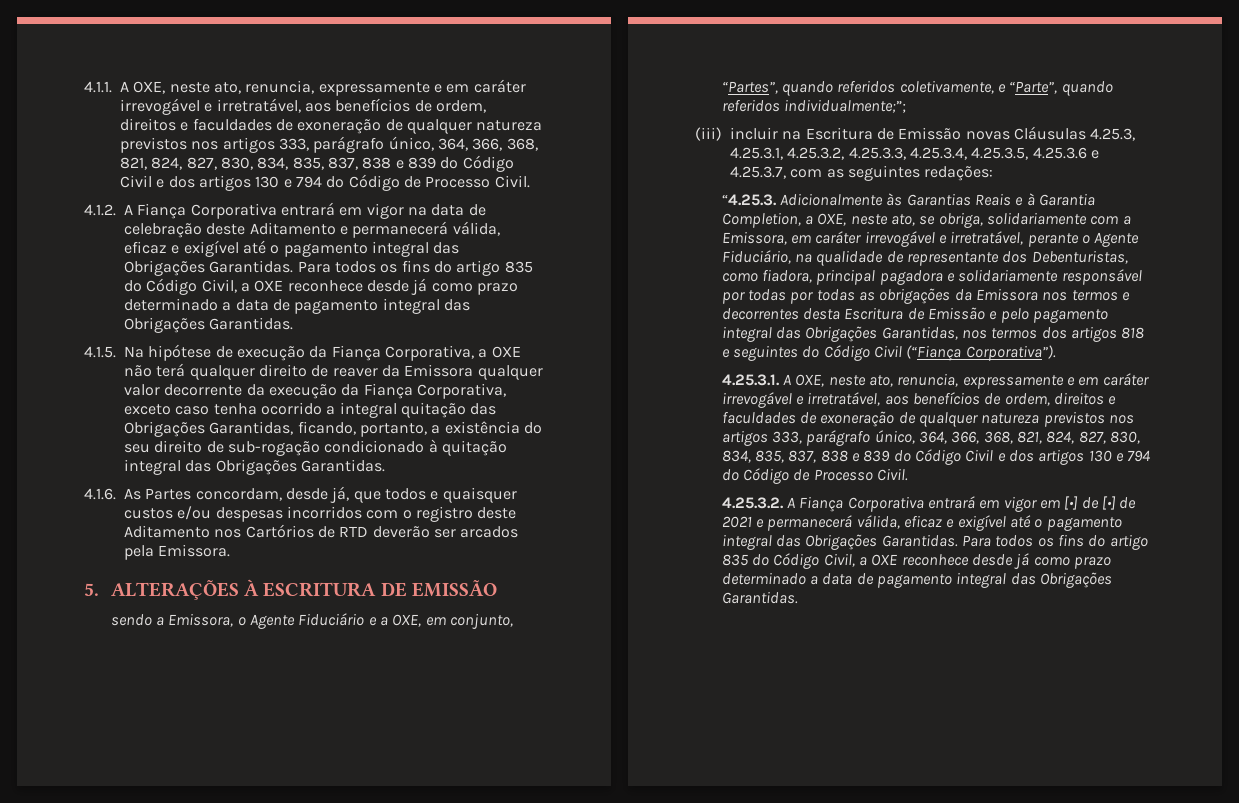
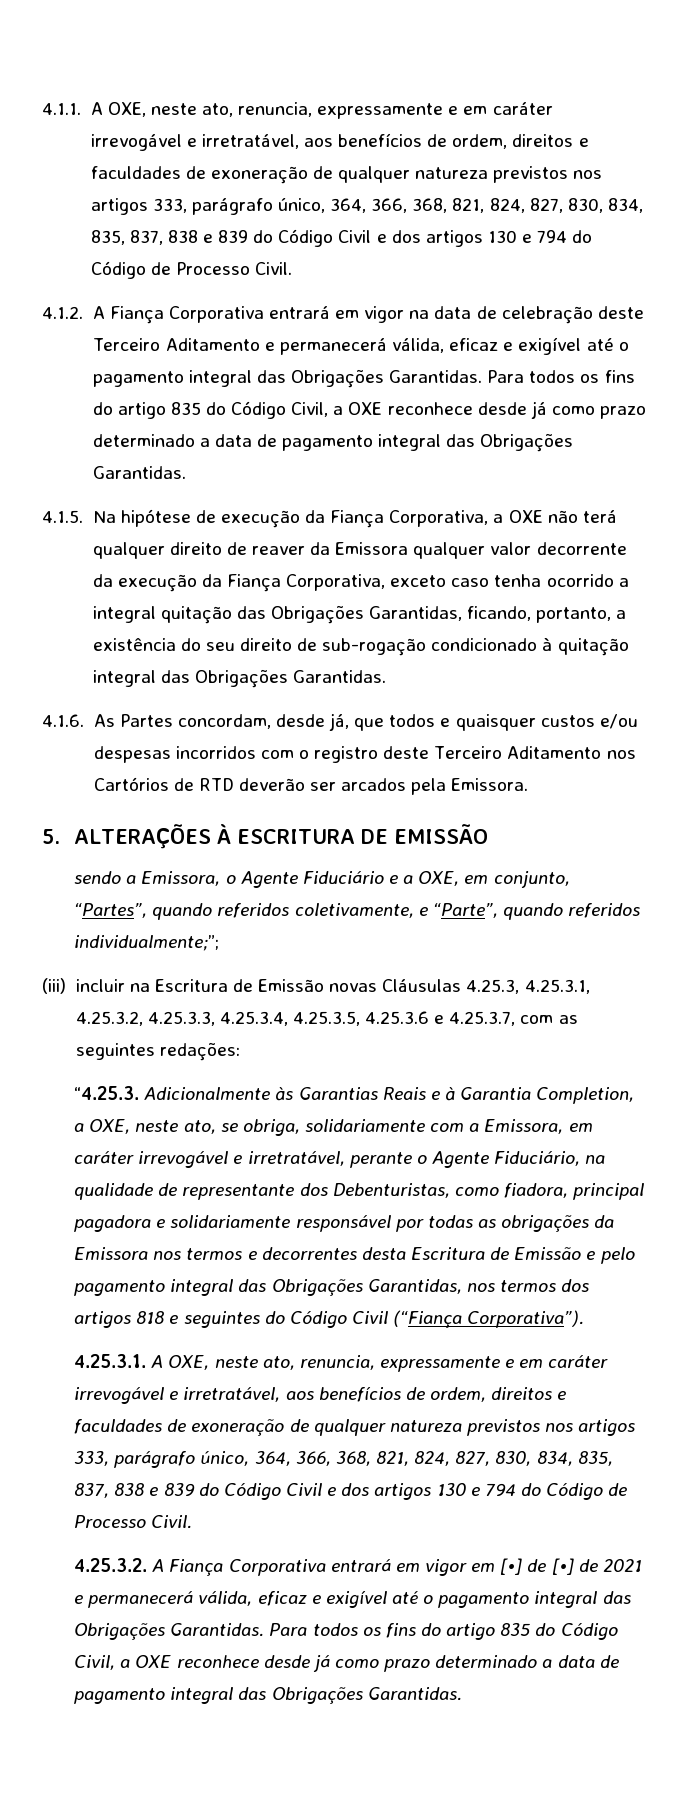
- 4.1.2. A Fiança Corporativa entrará em vigor na data de celebração deste Aditamento e permanecerá válida, eficaz e exigível até o pagamento integral das Obrigações Garantidas.
+ 4.1.2. A Fiança Corporativa entrará em vigor na data de celebração deste Terceiro Aditamento e permanecerá válida, eficaz e exigível até o pagamento integral das Obrigações Garantidas.
- 4.1.6. As Partes concordam, desde já, que todos e quaisquer custos e/ou despesas incorridos com o registro deste Aditamento nos Cartórios de RTD deverão ser arcados pela Emissora.
+ 4.1.6. As Partes concordam, desde já, que todos e quaisquer custos e/ou despesas incorridos com o registro deste Terceiro Aditamento nos Cartórios de RTD deverão ser arcados pela Emissora.
- “4.25.3. Adicionalmente às Garantias Reais e à Garantia Completion, a OXE, neste ato, se obriga, solidariamente com a Emissora, em caráter irrevogável e irretratável, perante o Agente Fiduciário, na qualidade de representante dos Debenturistas, como fiadora, principal pagadora e solidariamente responsável por todas por todas as obrigações da Emissora nos termos e decorrentes desta Escritura de Emissão e pelo pagamento integral das Obrigações Garantidas, nos termos dos artigos 818 e seguintes do Código Civil (“Fiança Corporativa”).
+ “4.25.3. Adicionalmente às Garantias Reais e à Garantia Completion, a OXE, neste ato, se obriga, solidariamente com a Emissora, em caráter irrevogável e irretratável, perante o Agente Fiduciário, na qualidade de representante dos Debenturistas, como fiadora, principal pagadora e solidariamente responsável por todas as obrigações da Emissora nos termos e decorrentes desta Escritura de Emissão e pelo pagamento integral das Obrigações Garantidas, nos termos dos artigos 818 e seguintes do Código Civil (“Fiança Corporativa”).

